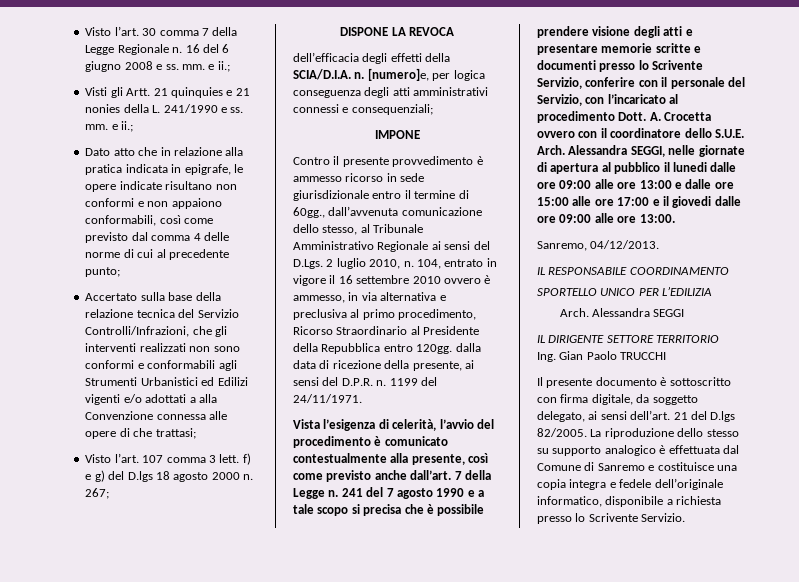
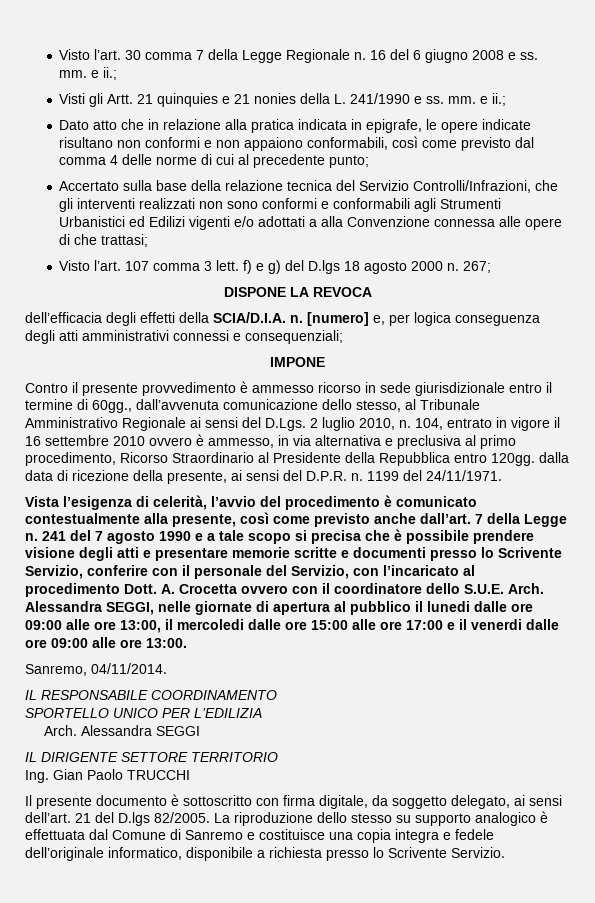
- [numero]e, per logica conseguenza degli atti amministrativi connessi e consequenziali;
+ [numero] e, per logica conseguenza degli atti amministrativi connessi e consequenziali;
- Alessandra SEGGI, nelle giornate di apertura al pubblico il lunedi dalle ore 09:00 alle ore 13:00 e dalle ore 15:00 alle ore 17:00 e il giovedi dalle ore 09:00 alle ore 13:00.
+ Alessandra SEGGI, nelle giornate di apertura al pubblico il lunedi dalle ore 09:00 alle ore 13:00, il mercoledi dalle ore 15:00 alle ore 17:00 e il venerdi dalle ore 09:00 alle ore 13:00.
- Sanremo, 04/12/2013.
+ Sanremo, 04/11/2014.

